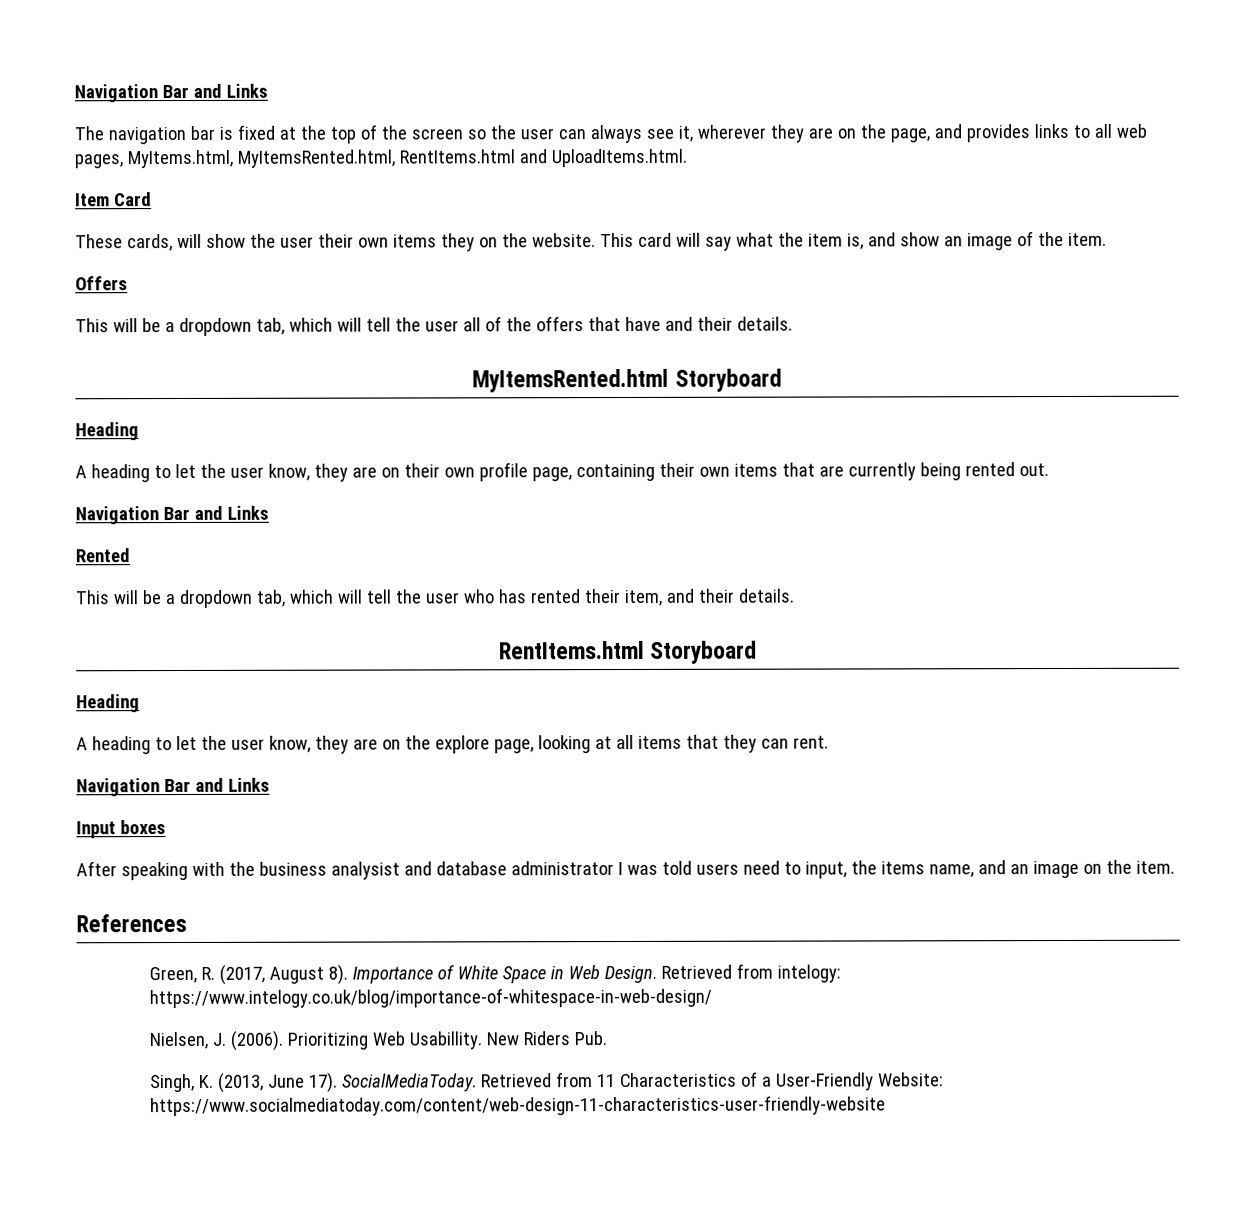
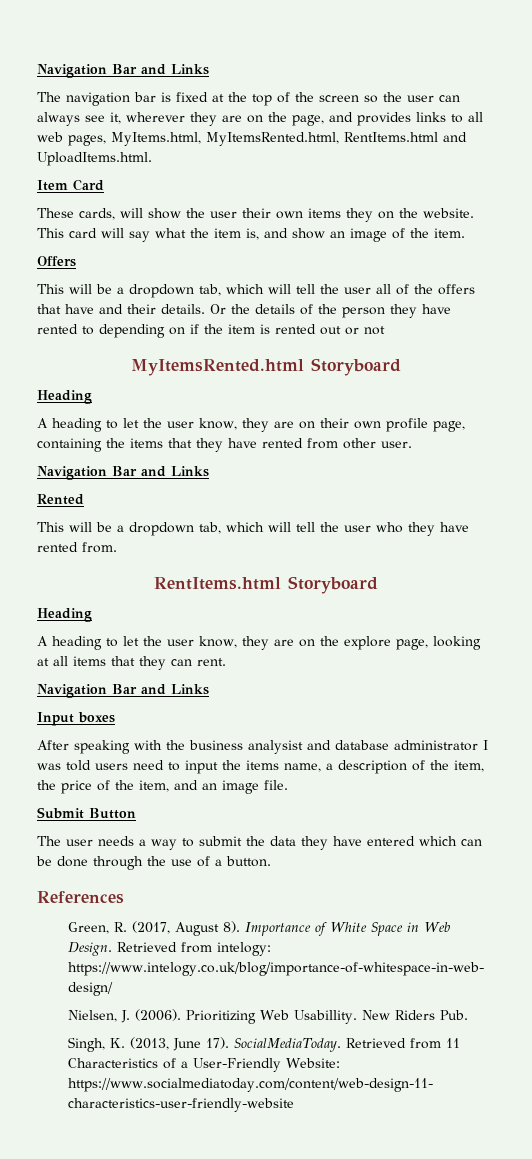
+ Or the details of the person they have rented to depending on if the item is rented out or not
- A heading to let the user know, they are on their own profile page, containing their own items that are currently being rented out.
+ A heading to let the user know, they are on their own profile page, containing the items that they have rented from other user.
- This will be a dropdown tab, which will tell the user who has rented their item, and their details.
+ This will be a dropdown tab, which will tell the user who they have rented from.
- After speaking with the business analysist and database administrator I was told users need to input, the items name, and an image on the item.
+ After speaking with the business analysist and database administrator I was told users need to input the items name, a description of the item, the price of the item, and an image file.
+ Submit Button
+ The user needs a way to submit the data they have entered which can be done through the use of a button.

